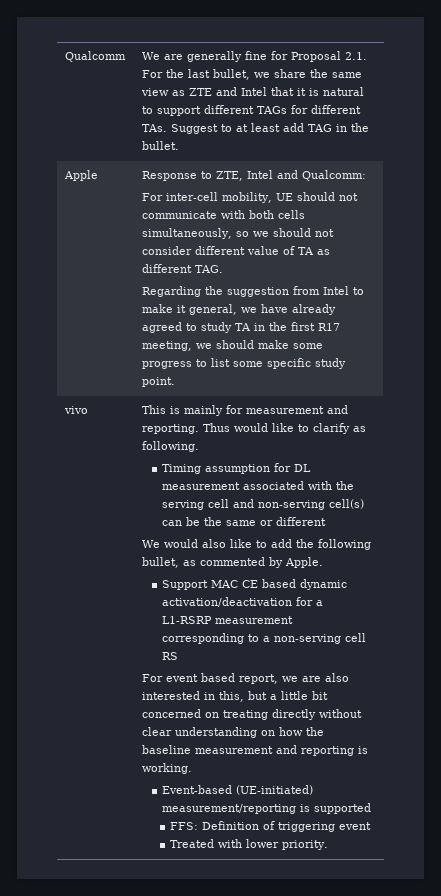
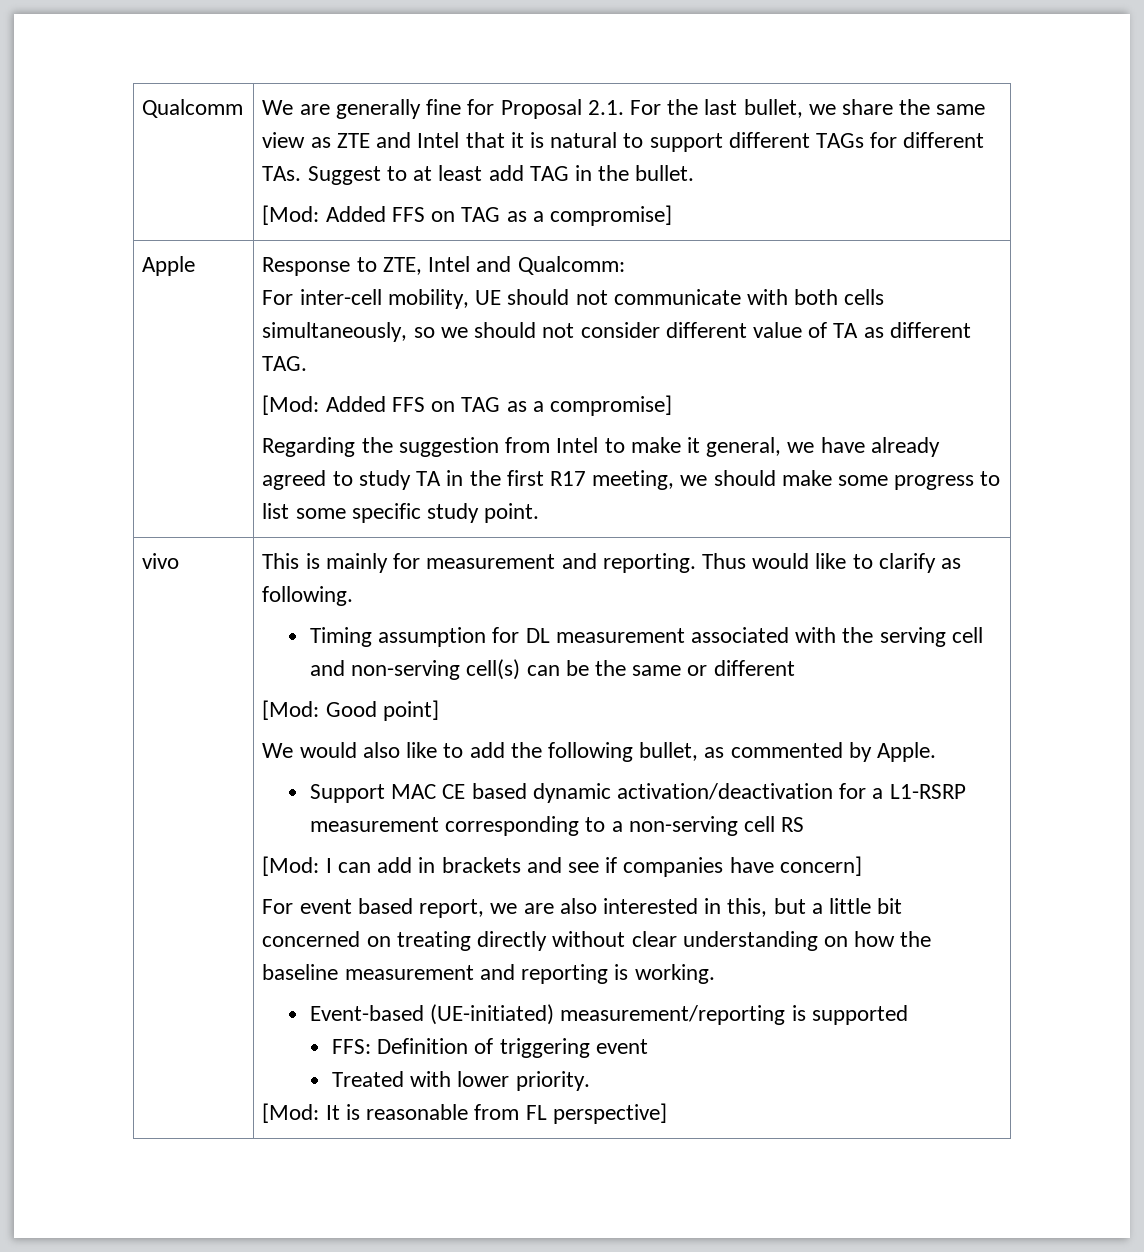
  We are generally fine for Proposal 2.1. For the last bullet, we share the same view as ZTE and Intel that it is natural to support different TAGs for different TAs. Suggest to at least add TAG in the bullet.
+ [Mod: Added FFS on TAG as a compromise]
  For inter-cell mobility, UE should not communicate with both cells simultaneously, so we should not consider different value of TA as different TAG.
+ [Mod: Added FFS on TAG as a compromise]
+ [Mod: Good point]
+ [Mod: I can add in brackets and see if companies have concern]
+ [Mod: It is reasonable from FL perspective]

